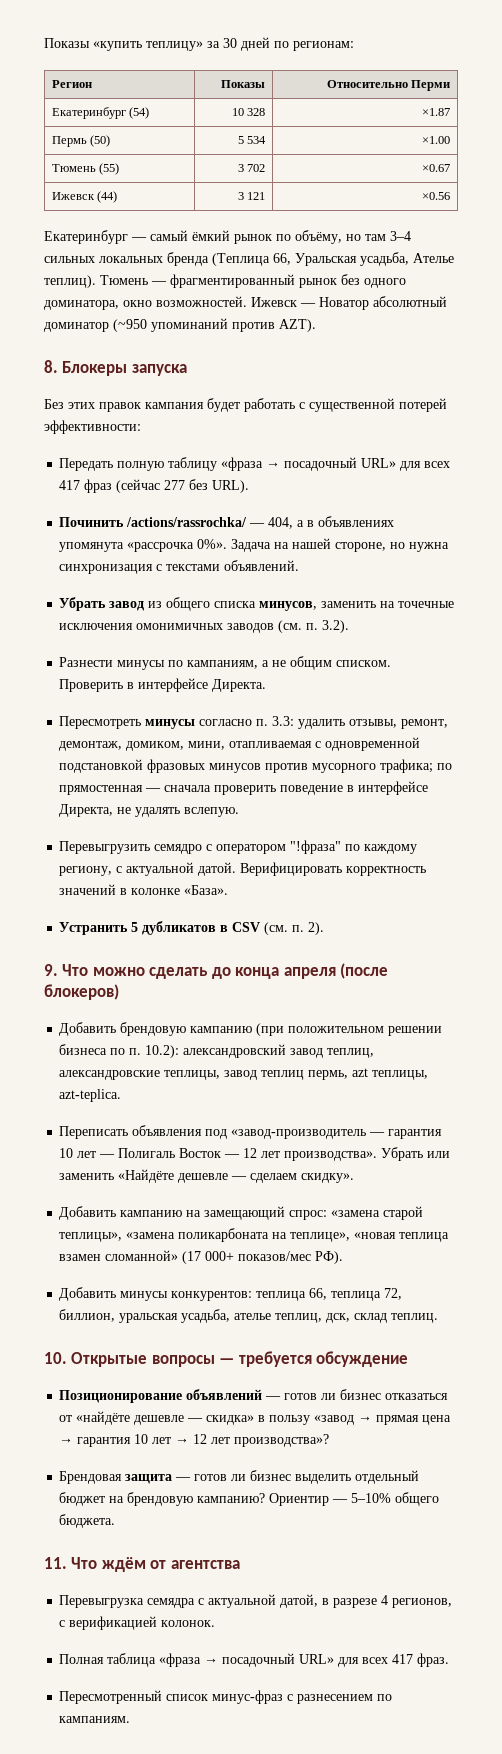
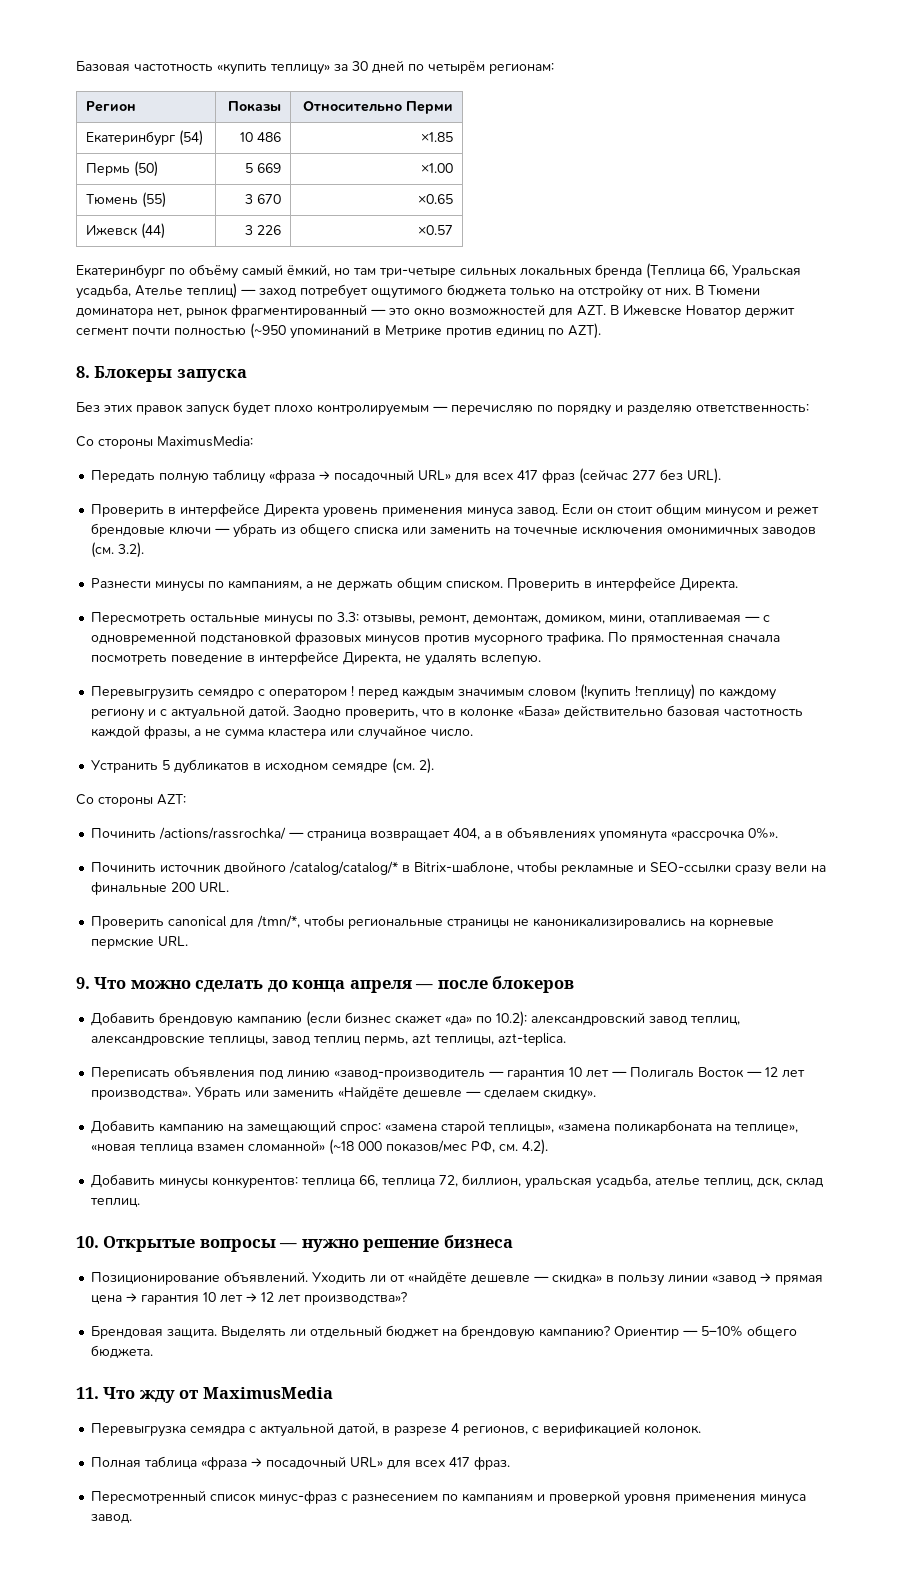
- Показы «купить теплицу» за 30 дней по регионам:
+ Базовая частотность «купить теплицу» за 30 дней по четырём регионам:
- Екатеринбург (54) | 10 328 | ×1.87
+ Екатеринбург (54) | 10 486 | ×1.85
- Пермь (50) | 5 534 | ×1.00
+ Пермь (50) | 5 669 | ×1.00
- Тюмень (55) | 3 702 | ×0.67
+ Тюмень (55) | 3 670 | ×0.65
- Ижевск (44) | 3 121 | ×0.56
- Екатеринбург — самый ёмкий рынок по объёму, но там 3–4 сильных локальных бренда (Теплица 66, Уральская усадьба, Ателье теплиц). Тюмень — фрагментированный рынок без одного доминатора, окно возможностей. Ижевск — Новатор абсолютный доминатор (~950 упоминаний против AZT).
+ Ижевск (44) | 3 226 | ×0.57
+ Екатеринбург по объёму самый ёмкий, но там три-четыре сильных локальных бренда (Теплица 66, Уральская усадьба, Ателье теплиц) — заход потребует ощутимого бюджета только на отстройку от них. В Тюмени доминатора нет, рынок фрагментированный — это окно возможностей для AZT. В Ижевске Новатор держит сегмент почти полностью (~950 упоминаний в Метрике против единиц по AZT).
- Без этих правок кампания будет работать с существенной потерей эффективности:
+ Без этих правок запуск будет плохо контролируемым — перечисляю по порядку и разделяю ответственность:
+ Со стороны MaximusMedia:
- Починить /actions/rassrochka/ — 404, а в объявлениях упомянута «рассрочка 0%». Задача на нашей стороне, но нужна синхронизация с текстами объявлений.
- Убрать завод из общего списка минусов, заменить на точечные исключения омонимичных заводов (см. п. 3.2).
+ Проверить в интерфейсе Директа уровень применения минуса завод. Если он стоит общим минусом и режет брендовые ключи — убрать из общего списка или заменить на точечные исключения омонимичных заводов (см. 3.2).
- Разнести минусы по кампаниям, а не общим списком.
+ Разнести минусы по кампаниям, а не держать общим списком.
- Пересмотреть минусы согласно п. 3.3: удалить отзывы, ремонт, демонтаж, домиком, мини, отапливаемая с одновременной подстановкой фразовых минусов против мусорного трафика; по прямостенная — сначала проверить поведение в интерфейсе Директа, не удалять вслепую.
+ Пересмотреть остальные минусы по 3.3: отзывы, ремонт, демонтаж, домиком, мини, отапливаемая — с одновременной подстановкой фразовых минусов против мусорного трафика. По прямостенная сначала посмотреть поведение в интерфейсе Директа, не удалять вслепую.
- Перевыгрузить семядро с оператором "!фраза" по каждому региону, с актуальной датой. Верифицировать корректность значений в колонке «База».
- Устранить 5 дубликатов в CSV (см. п. 2).
+ Перевыгрузить семядро с оператором ! перед каждым значимым словом (!купить !теплицу) по каждому региону и с актуальной датой. Заодно проверить, что в колонке «База» действительно базовая частотность каждой фразы, а не сумма кластера или случайное число.
+ Устранить 5 дубликатов в исходном семядре (см. 2).
+ Со стороны AZT:
+ Починить /actions/rassrochka/ — страница возвращает 404, а в объявлениях упомянута «рассрочка 0%».
+ Починить источник двойного /catalog/catalog/* в Bitrix-шаблоне, чтобы рекламные и SEO-ссылки сразу вели на финальные 200 URL.
+ Проверить canonical для /tmn/*, чтобы региональные страницы не каноникализировались на корневые пермские URL.
- 9. Что можно сделать до конца апреля (после блокеров)
+ 9. Что можно сделать до конца апреля — после блокеров
- Добавить брендовую кампанию (при положительном решении бизнеса по п. 10.2): александровский завод теплиц, александровские теплицы, завод теплиц пермь, azt теплицы, azt-teplica.
+ Добавить брендовую кампанию (если бизнес скажет «да» по 10.2): александровский завод теплиц, александровские теплицы, завод теплиц пермь, azt теплицы, azt-teplica.
- Переписать объявления под «завод-производитель — гарантия 10 лет — Полигаль Восток — 12 лет производства».
+ Переписать объявления под линию «завод-производитель — гарантия 10 лет — Полигаль Восток — 12 лет производства».
- Добавить кампанию на замещающий спрос: «замена старой теплицы», «замена поликарбоната на теплице», «новая теплица взамен сломанной» (17 000+ показов/мес РФ).
+ Добавить кампанию на замещающий спрос: «замена старой теплицы», «замена поликарбоната на теплице», «новая теплица взамен сломанной» (~18 000 показов/мес РФ, см. 4.2).
- 10. Открытые вопросы — требуется обсуждение
- Позиционирование объявлений — готов ли бизнес отказаться от «найдёте дешевле — скидка» в пользу «завод → прямая цена → гарантия 10 лет → 12 лет производства»?
+ 10. Открытые вопросы — нужно решение бизнеса
+ Позиционирование объявлений. Уходить ли от «найдёте дешевле — скидка» в пользу линии «завод → прямая цена → гарантия 10 лет → 12 лет производства»?
- Брендовая защита — готов ли бизнес выделить отдельный бюджет на брендовую кампанию?
+ Брендовая защита. Выделять ли отдельный бюджет на брендовую кампанию?
- 11. Что ждём от агентства
+ 11. Что жду от MaximusMedia
- Пересмотренный список минус-фраз с разнесением по кампаниям.
+ Пересмотренный список минус-фраз с разнесением по кампаниям и проверкой уровня применения минуса завод.

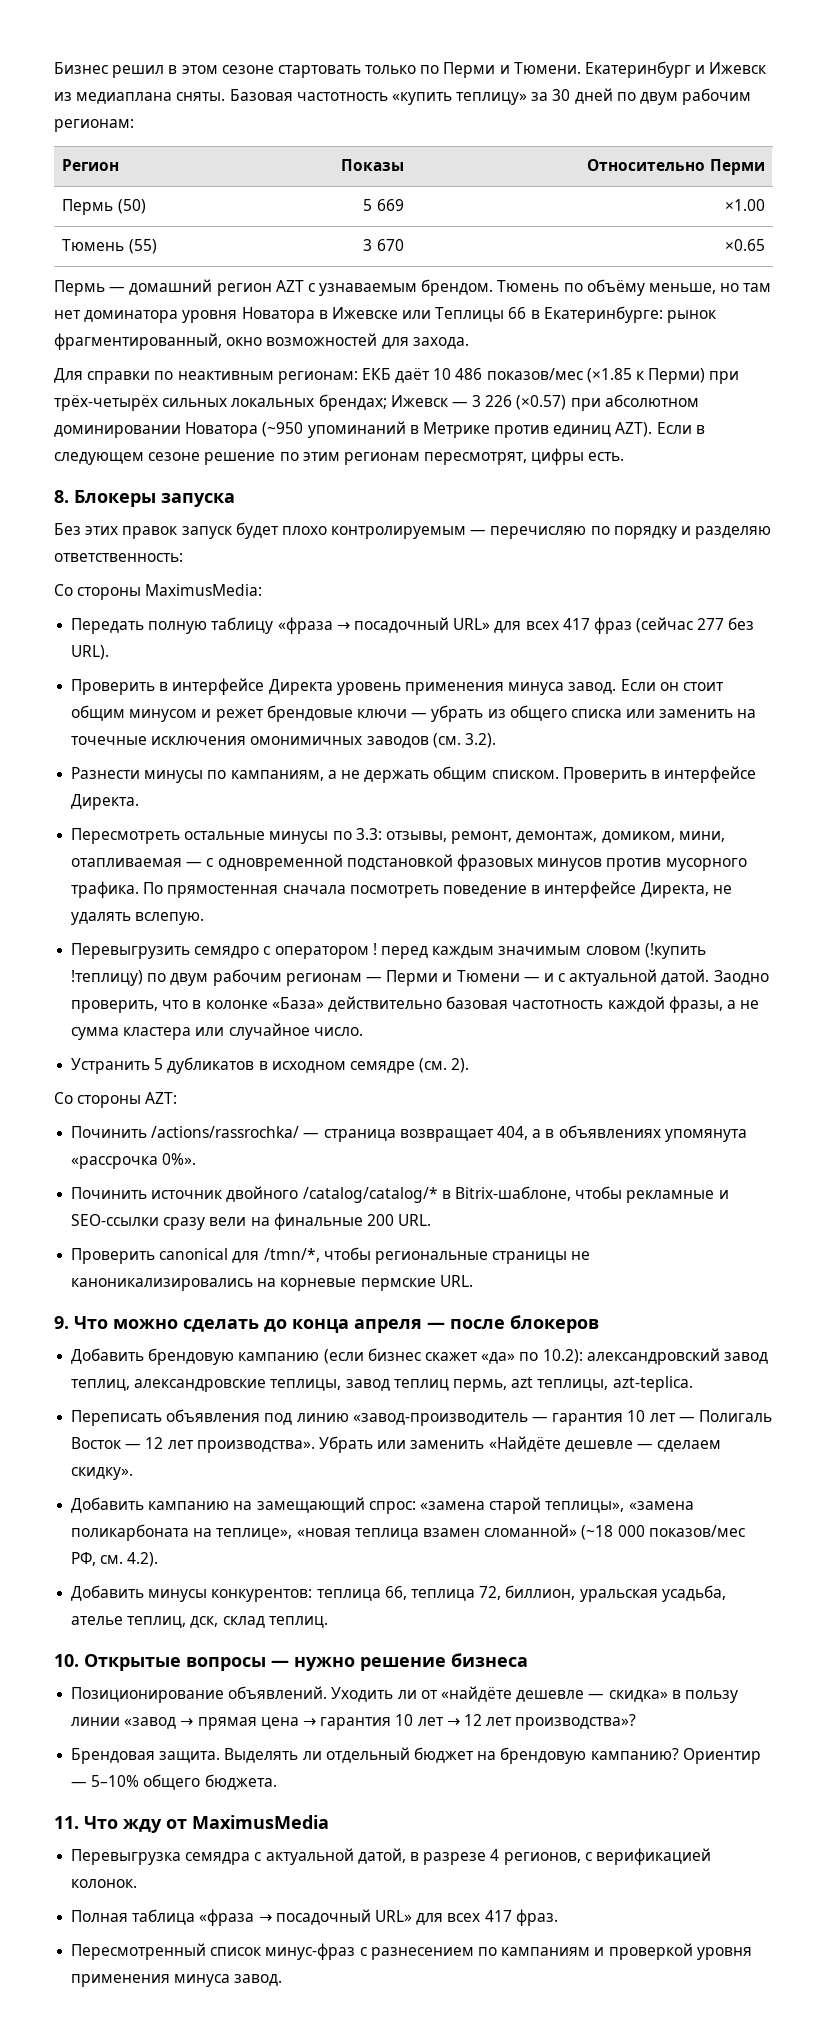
+ Бизнес решил в этом сезоне стартовать только по Перми и Тюмени. Екатеринбург и Ижевск из медиаплана сняты.
- Базовая частотность «купить теплицу» за 30 дней по четырём регионам:
+ Базовая частотность «купить теплицу» за 30 дней по двум рабочим регионам:
- Екатеринбург (54) | 10 486 | ×1.85
- Ижевск (44) | 3 226 | ×0.57
- Екатеринбург по объёму самый ёмкий, но там три-четыре сильных локальных бренда (Теплица 66, Уральская усадьба, Ателье теплиц) — заход потребует ощутимого бюджета только на отстройку от них. В Тюмени доминатора нет, рынок фрагментированный — это окно возможностей для AZT. В Ижевске Новатор держит сегмент почти полностью (~950 упоминаний в Метрике против единиц по AZT).
+ Пермь — домашний регион AZT с узнаваемым брендом. Тюмень по объёму меньше, но там нет доминатора уровня Новатора в Ижевске или Теплицы 66 в Екатеринбурге: рынок фрагментированный, окно возможностей для захода.
+ Для справки по неактивным регионам: ЕКБ даёт 10 486 показов/мес (×1.85 к Перми) при трёх-четырёх сильных локальных брендах; Ижевск — 3 226 (×0.57) при абсолютном доминировании Новатора (~950 упоминаний в Метрике против единиц AZT). Если в следующем сезоне решение по этим регионам пересмотрят, цифры есть.
- Перевыгрузить семядро с оператором ! перед каждым значимым словом (!купить !теплицу) по каждому региону и с актуальной датой.
+ Перевыгрузить семядро с оператором ! перед каждым значимым словом (!купить !теплицу) по двум рабочим регионам — Перми и Тюмени — и с актуальной датой.

